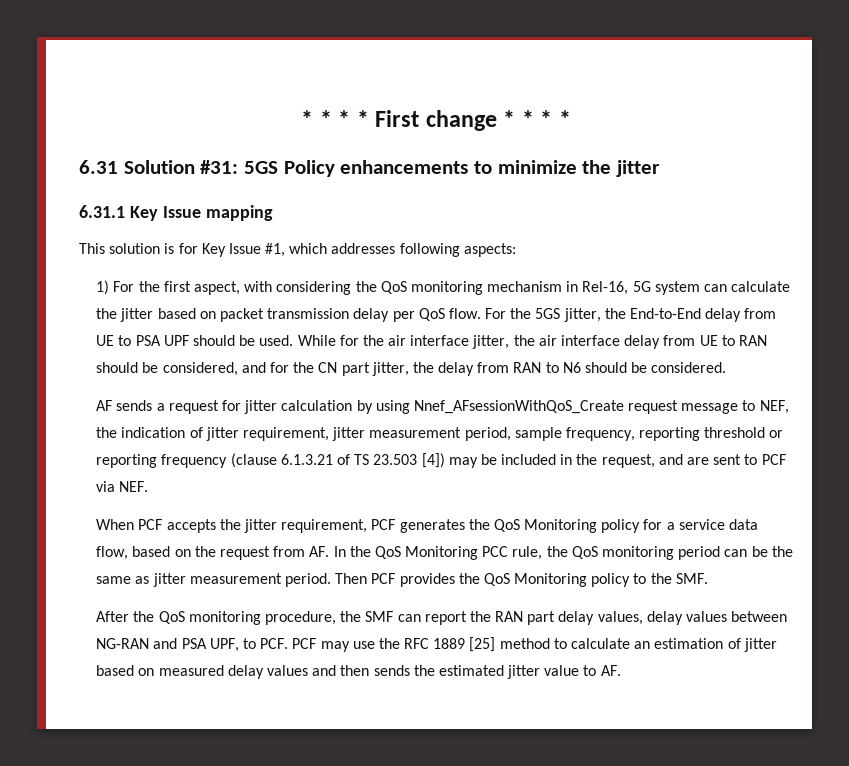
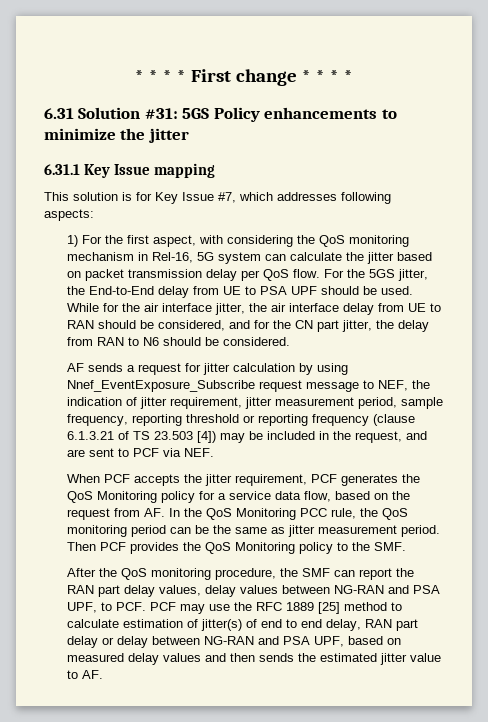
- This solution is for Key Issue #1, which addresses following aspects:
+ This solution is for Key Issue #7, which addresses following aspects:
- AF sends a request for jitter calculation by using Nnef_AFsessionWithQoS_Create request message to NEF, the indication of jitter requirement, jitter measurement period, sample frequency, reporting threshold or reporting frequency (clause 6.1.3.21 of TS 23.503 [4]) may be included in the request, and are sent to PCF via NEF.
+ AF sends a request for jitter calculation by using Nnef_EventExposure_Subscribe request message to NEF, the indication of jitter requirement, jitter measurement period, sample frequency, reporting threshold or reporting frequency (clause 6.1.3.21 of TS 23.503 [4]) may be included in the request, and are sent to PCF via NEF.
- After the QoS monitoring procedure, the SMF can report the RAN part delay values, delay values between NG-RAN and PSA UPF, to PCF. PCF may use the RFC 1889 [25] method to calculate an estimation of jitter based on measured delay values and then sends the estimated jitter value to AF.
+ After the QoS monitoring procedure, the SMF can report the RAN part delay values, delay values between NG-RAN and PSA UPF, to PCF. PCF may use the RFC 1889 [25] method to calculate estimation of jitter(s) of end to end delay, RAN part delay or delay between NG-RAN and PSA UPF, based on measured delay values and then sends the estimated jitter value to AF.

